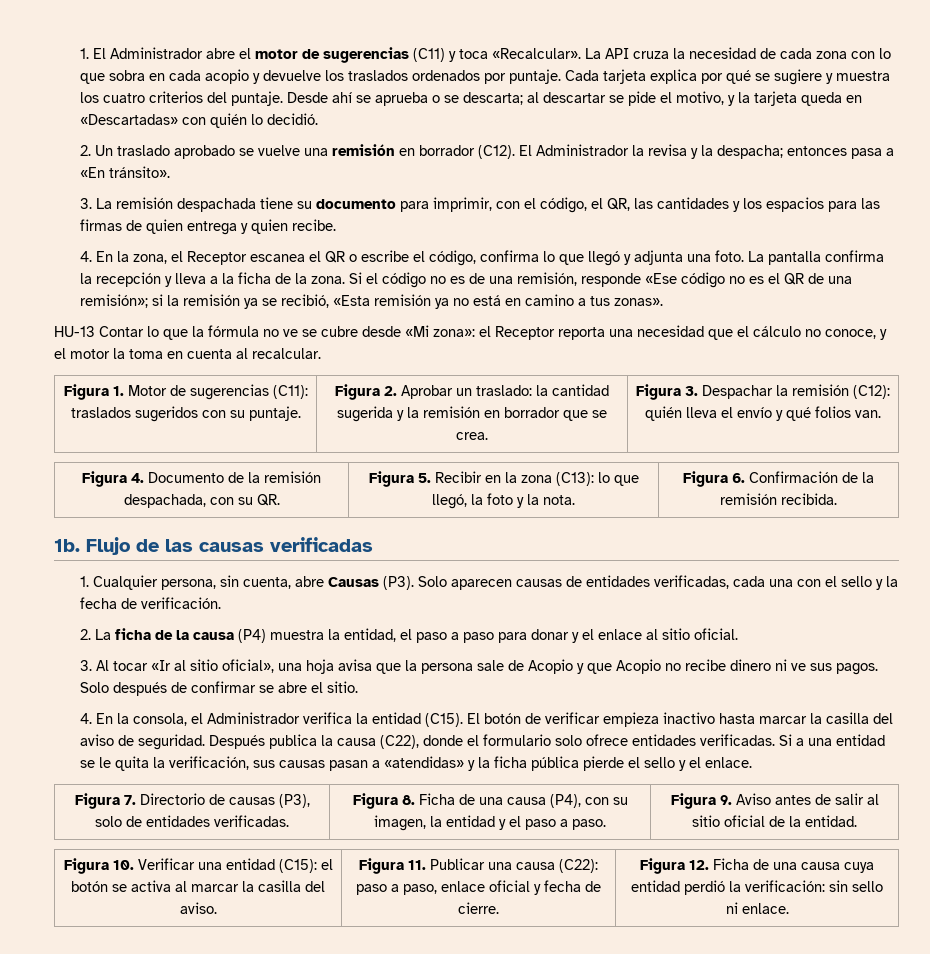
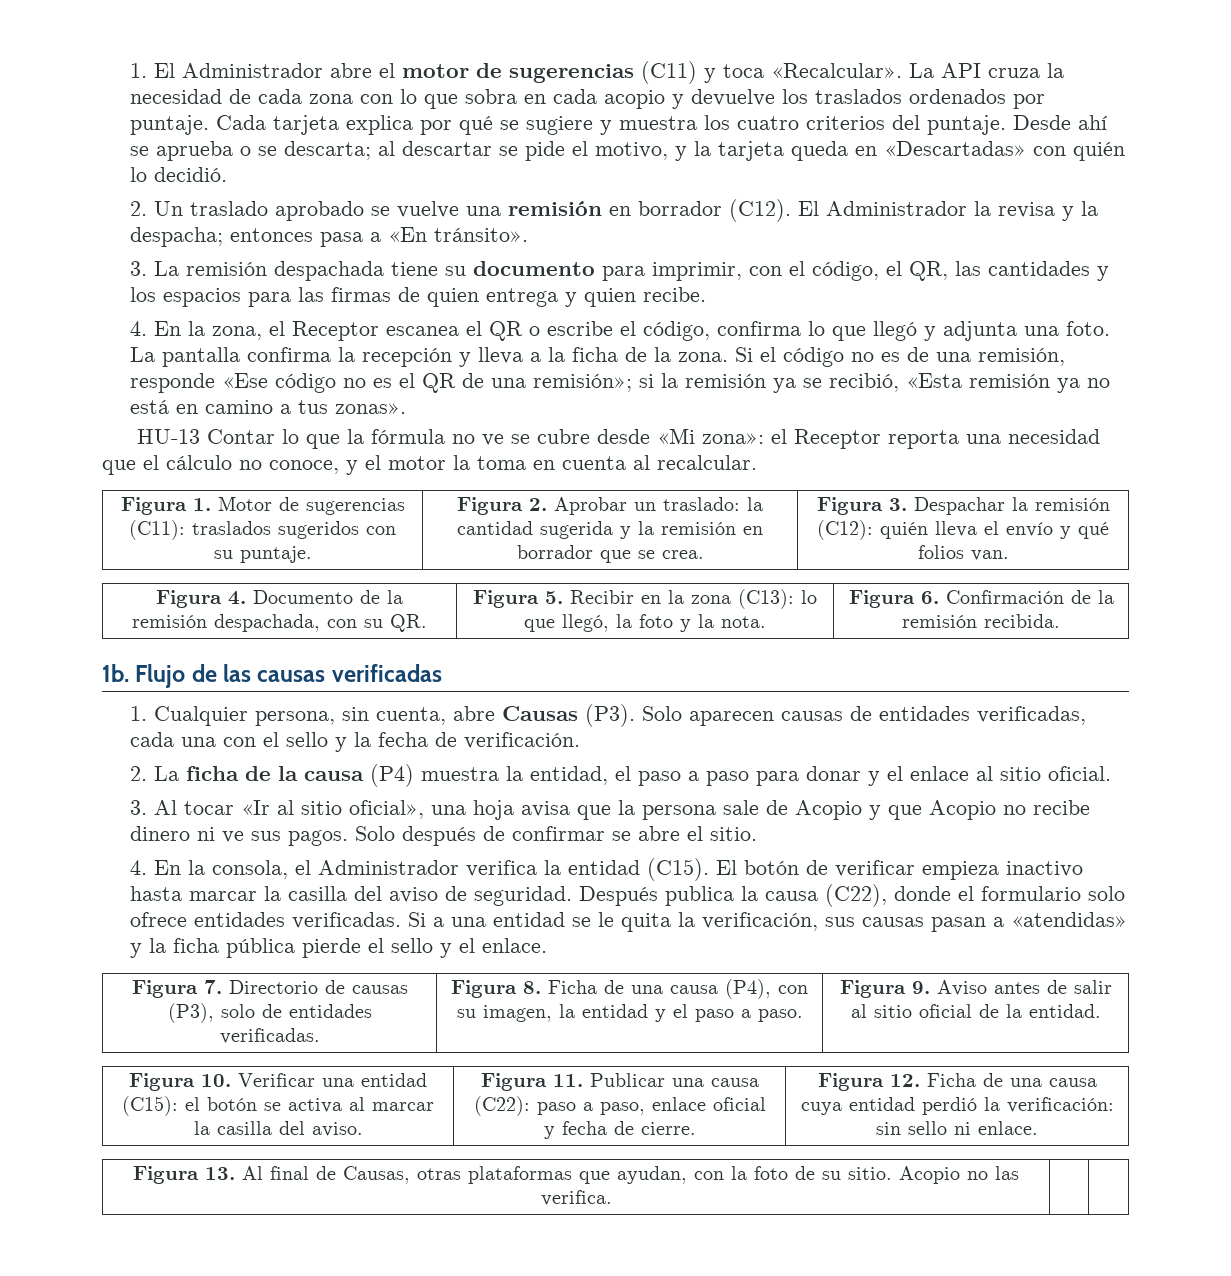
+ Figura 13. Al final de Causas, otras plataformas que ayudan, con la foto de su sitio. Acopio no las verifica. | |

